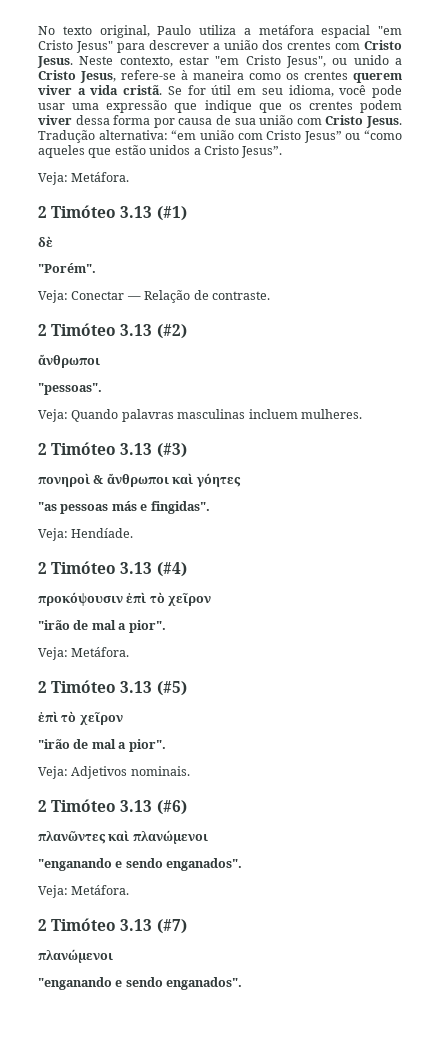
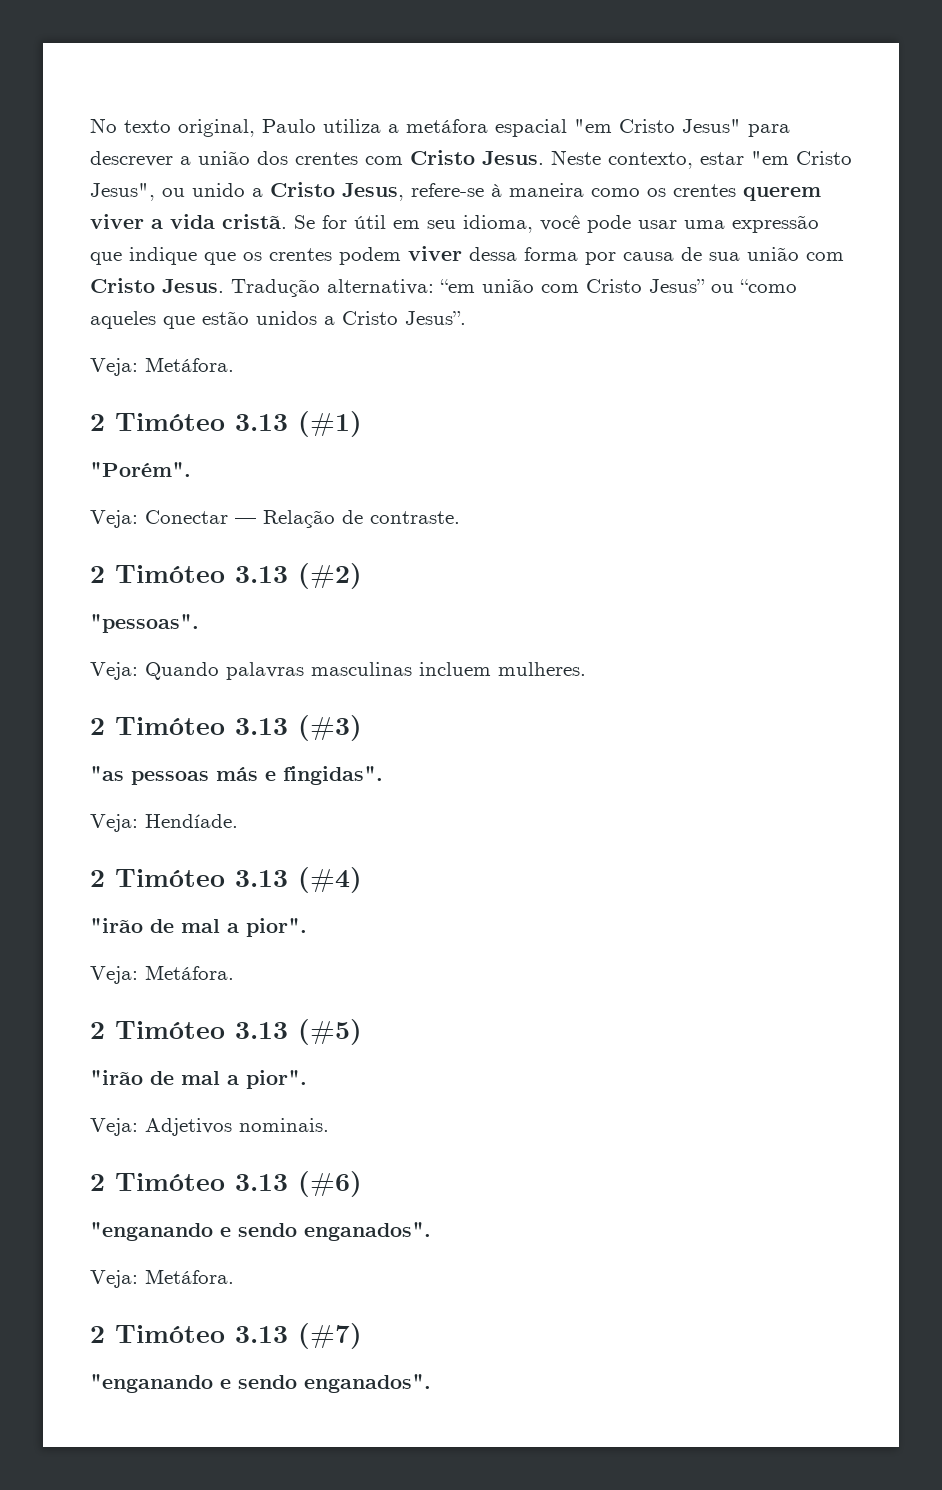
- δὲ
  2 Timóteo 3.13 (#2)
- ἄνθρωποι
- πονηροὶ & ἄνθρωποι καὶ γόητες
- προκόψουσιν ἐπὶ τὸ χεῖρον
  2 Timóteo 3.13 (#5)
- ἐπὶ τὸ χεῖρον
- πλανῶντες καὶ πλανώμενοι
  2 Timóteo 3.13 (#7)
- πλανώμενοι

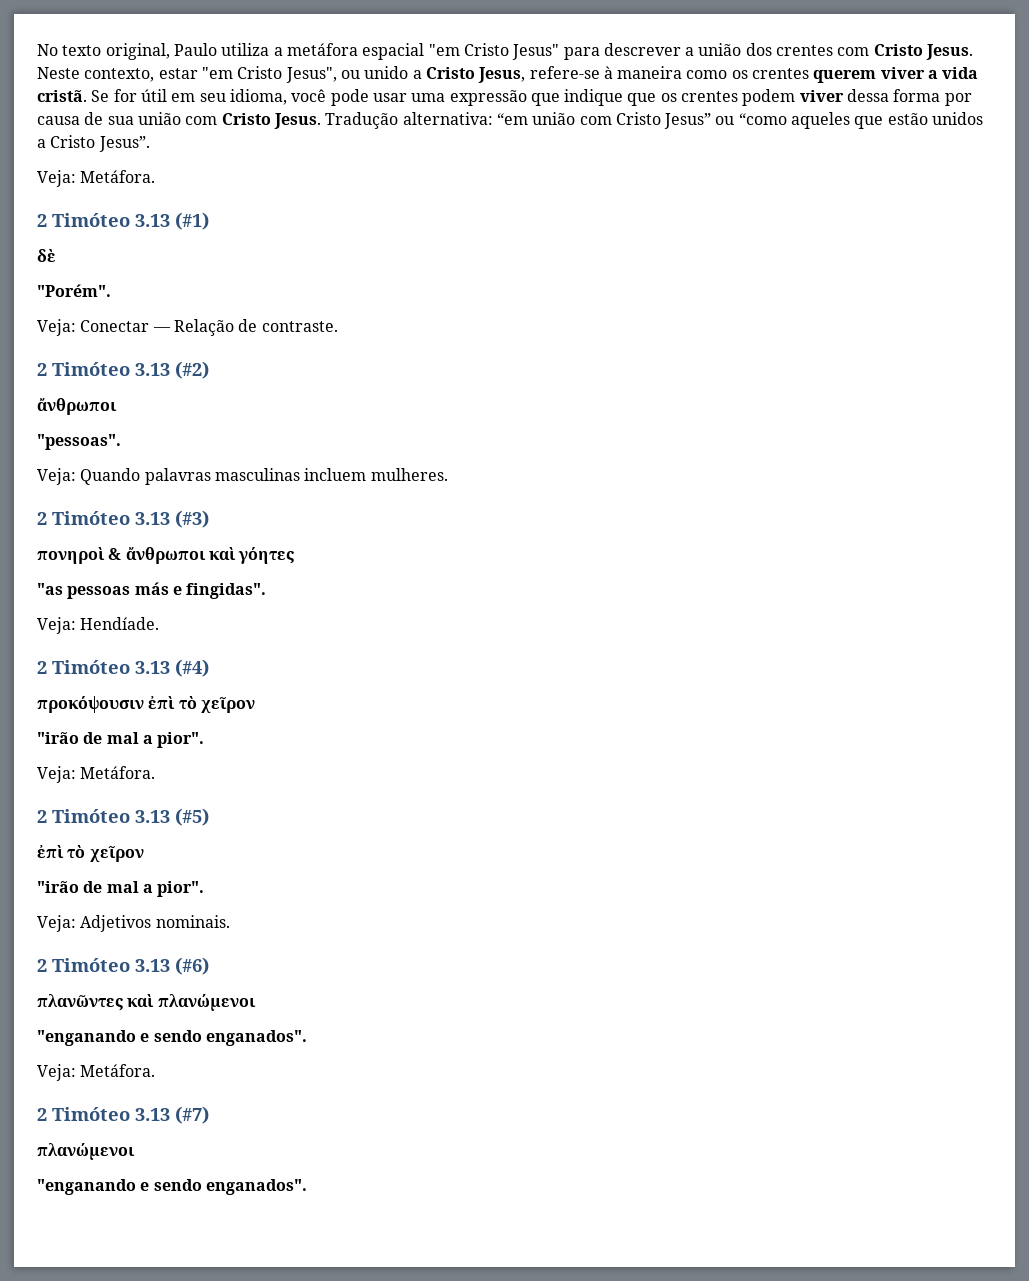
+ δὲ
  2 Timóteo 3.13 (#2)
+ ἄνθρωποι
+ πονηροὶ & ἄνθρωποι καὶ γόητες
+ προκόψουσιν ἐπὶ τὸ χεῖρον
  2 Timóteo 3.13 (#5)
+ ἐπὶ τὸ χεῖρον
+ πλανῶντες καὶ πλανώμενοι
  2 Timóteo 3.13 (#7)
+ πλανώμενοι

